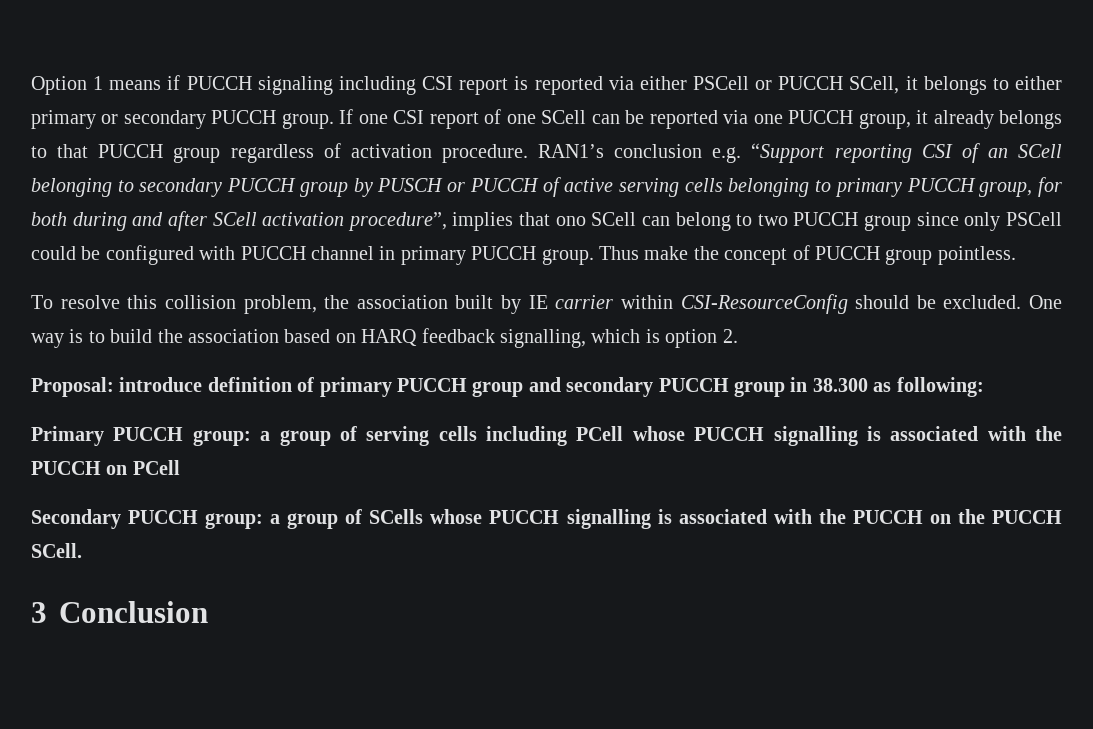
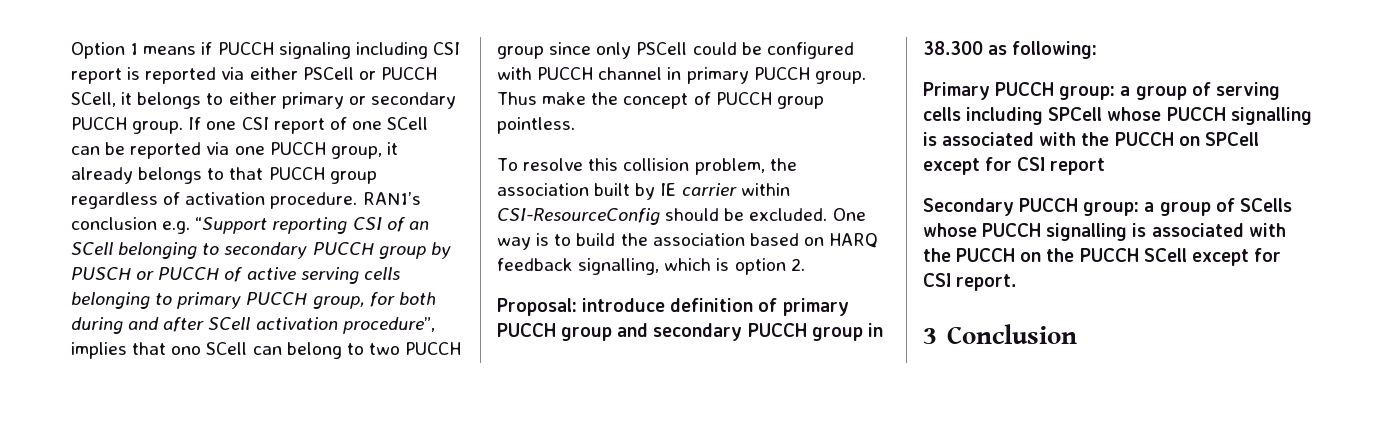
- Primary PUCCH group: a group of serving cells including PCell whose PUCCH signalling is associated with the PUCCH on PCell
+ Primary PUCCH group: a group of serving cells including SPCell whose PUCCH signalling is associated with the PUCCH on SPCell except for CSI report
- Secondary PUCCH group: a group of SCells whose PUCCH signalling is associated with the PUCCH on the PUCCH SCell.
+ Secondary PUCCH group: a group of SCells whose PUCCH signalling is associated with the PUCCH on the PUCCH SCell except for CSI report.

